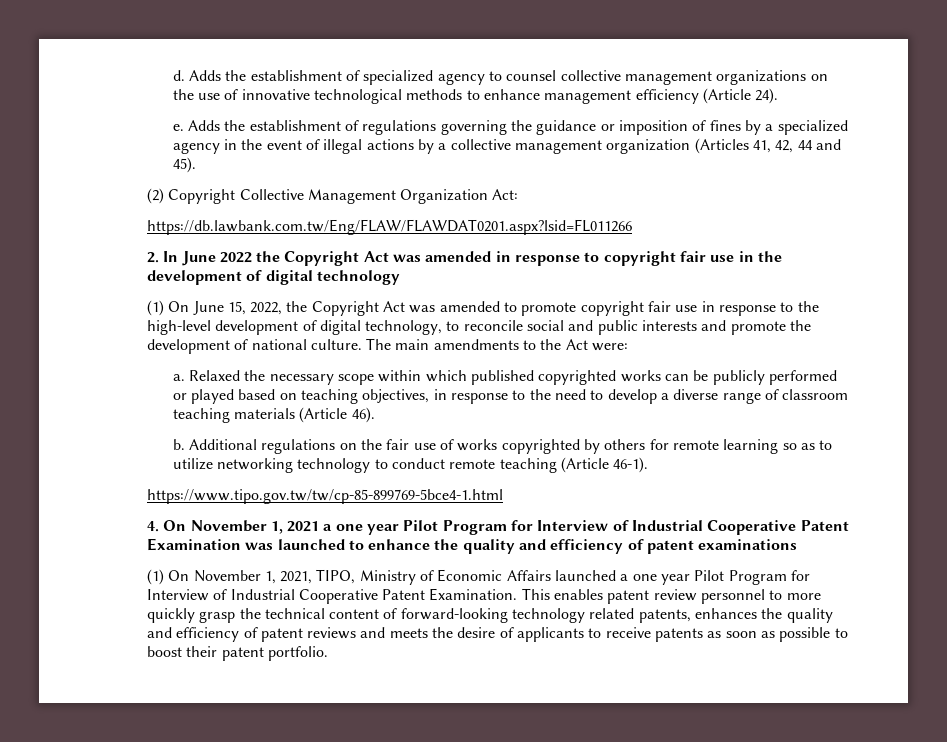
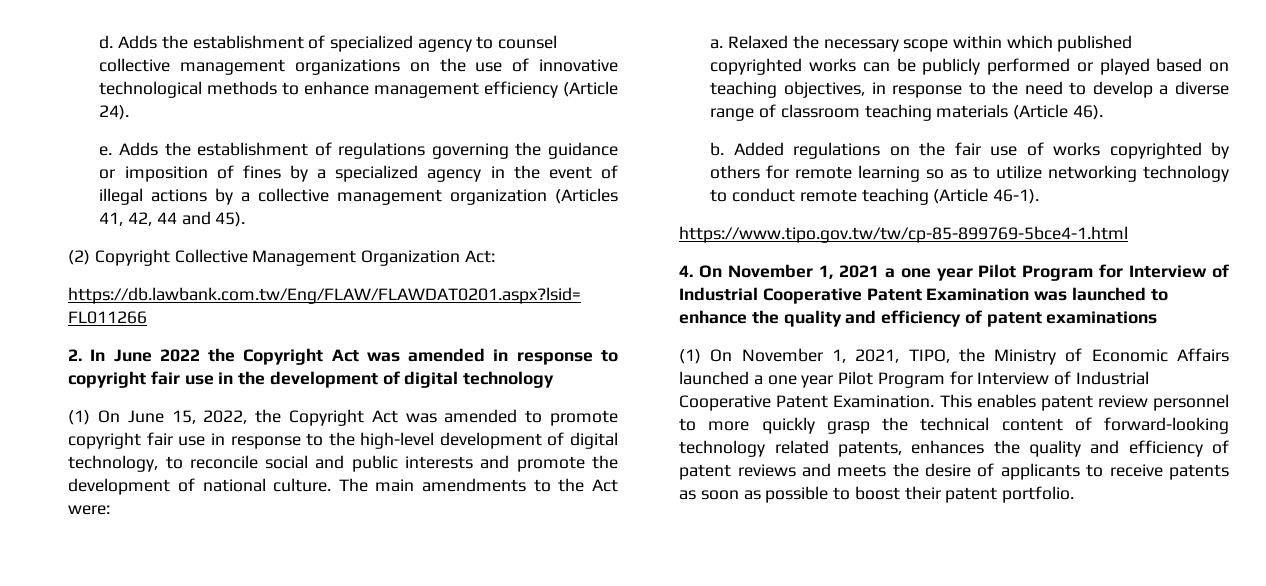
- Additional regulations on the fair use of works copyrighted by others for remote learning so as to utilize networking technology to conduct remote teaching (Article 46-1).
+ Added regulations on the fair use of works copyrighted by others for remote learning so as to utilize networking technology to conduct remote teaching (Article 46-1).
- (1) On November 1, 2021, TIPO, Ministry of Economic Affairs launched a one year Pilot Program for Interview of Industrial Cooperative Patent Examination.
+ (1) On November 1, 2021, TIPO, the Ministry of Economic Affairs launched a one year Pilot Program for Interview of Industrial Cooperative Patent Examination.

